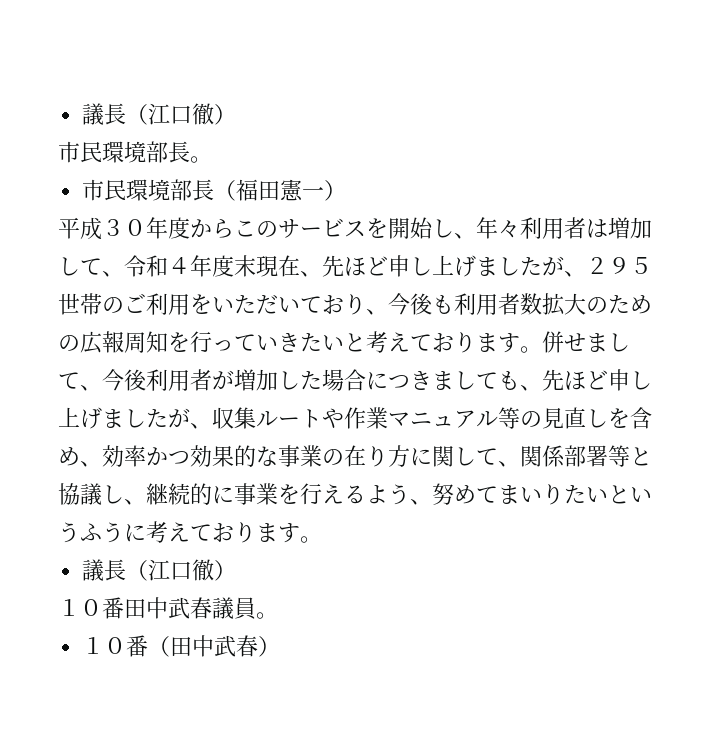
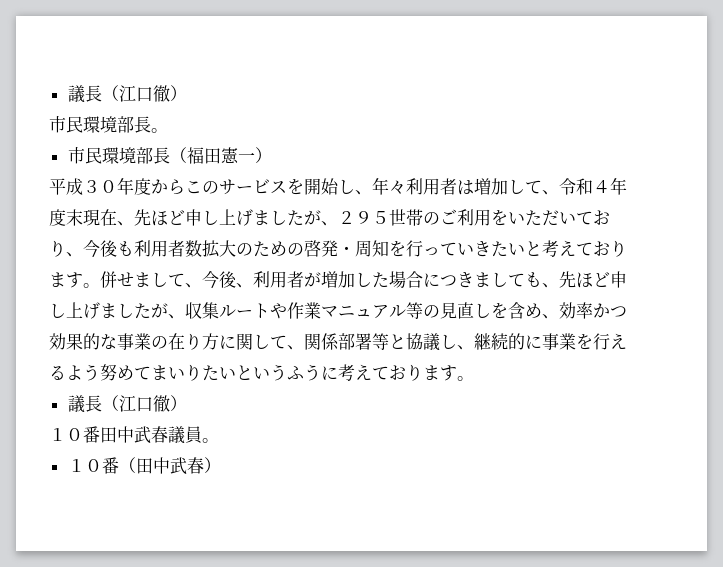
- 平成３０年度からこのサービスを開始し、年々利用者は増加して、令和４年度末現在、先ほど申し上げましたが、２９５世帯のご利用をいただいており、今後も利用者数拡大のための広報周知を行っていきたいと考えております。
+ 平成３０年度からこのサービスを開始し、年々利用者は増加して、令和４年度末現在、先ほど申し上げましたが、２９５世帯のご利用をいただいており、今後も利用者数拡大のための啓発・周知を行っていきたいと考えております。
- 併せまして、今後利用者が増加した場合につきましても、先ほど申し上げましたが、収集ルートや作業マニュアル等の見直しを含め、効率かつ効果的な事業の在り方に関して、関係部署等と協議し、継続的に事業を行えるよう、努めてまいりたいというふうに考えております。
+ 併せまして、今後、利用者が増加した場合につきましても、先ほど申し上げましたが、収集ルートや作業マニュアル等の見直しを含め、効率かつ効果的な事業の在り方に関して、関係部署等と協議し、継続的に事業を行えるよう努めてまいりたいというふうに考えております。

